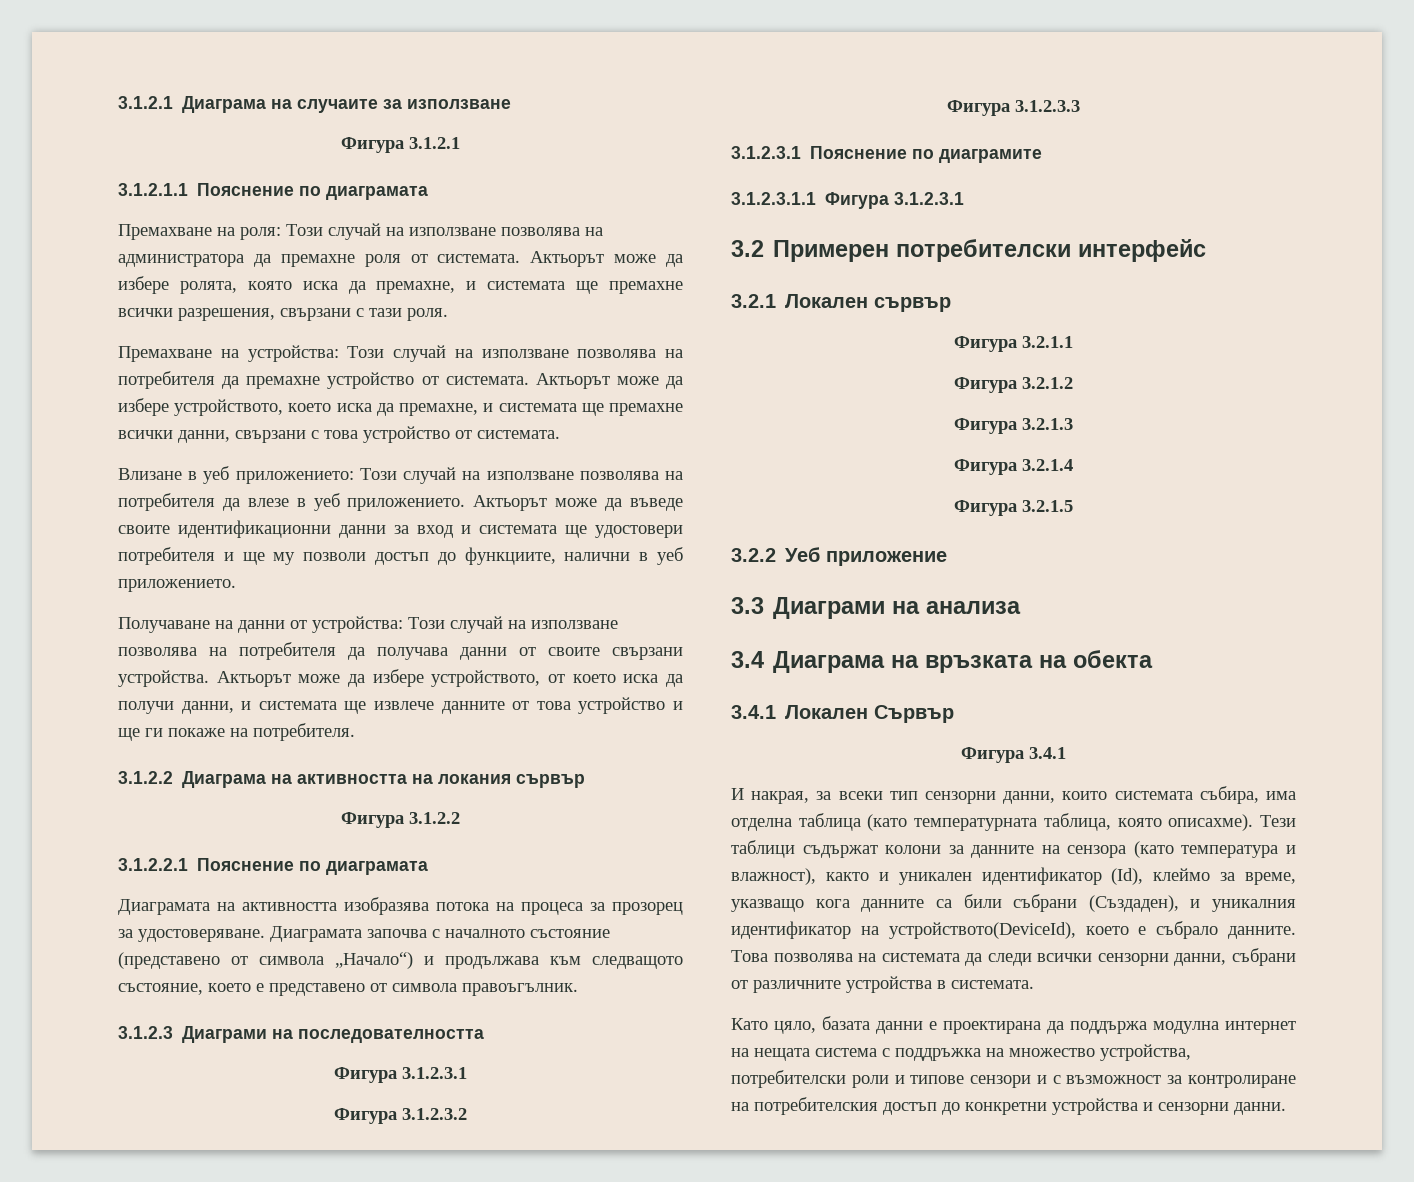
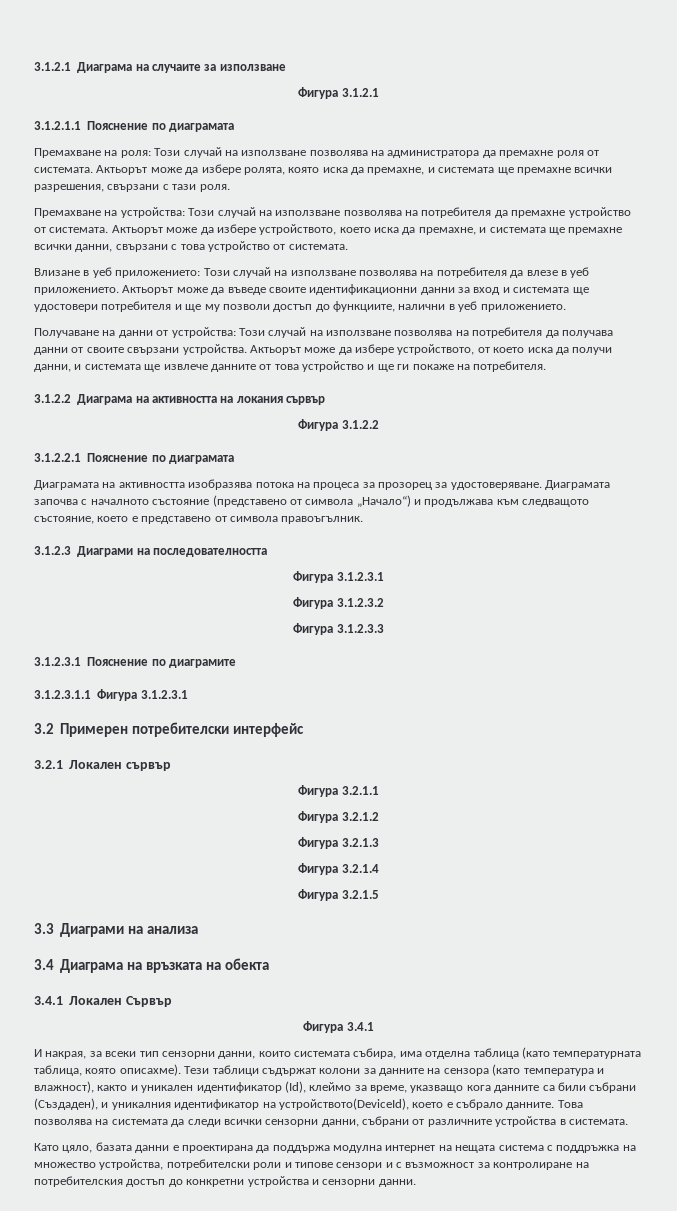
- 3.2.2 Уеб приложение

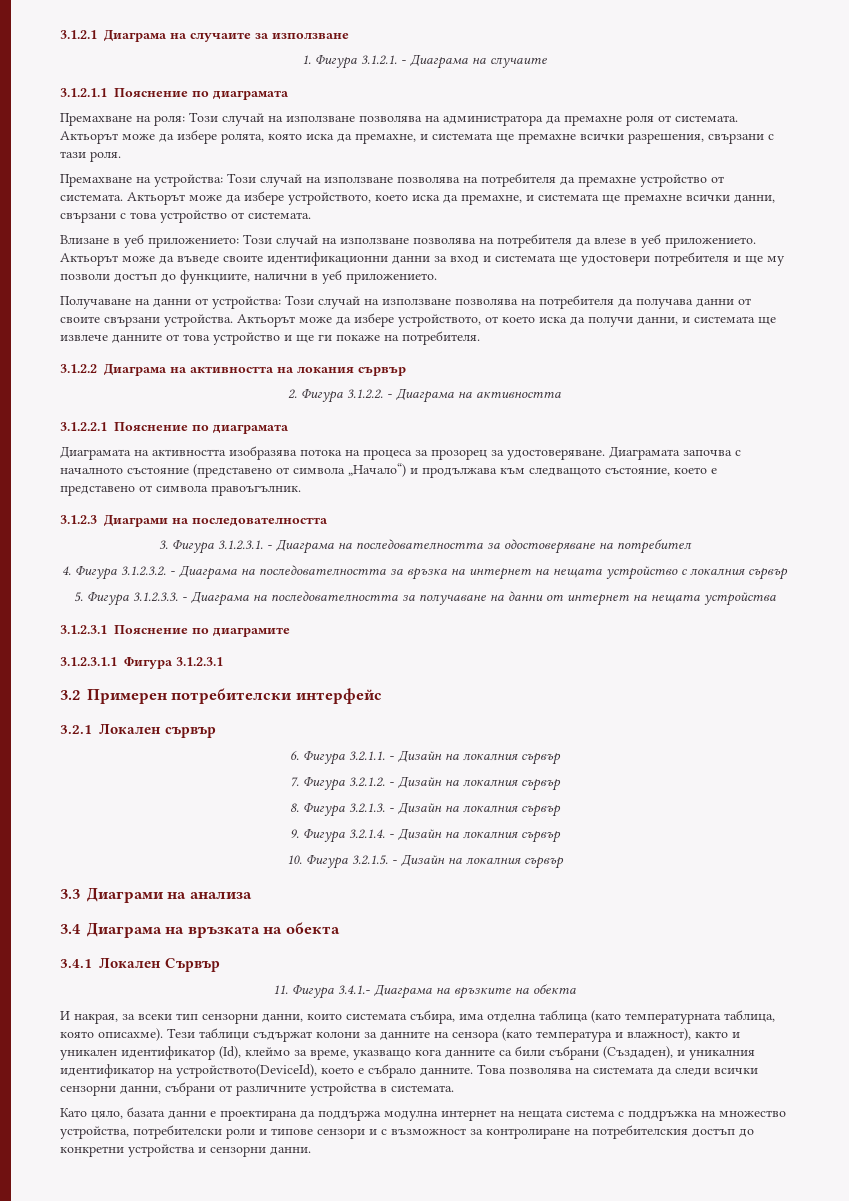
- Фигура 3.1.2.1
+ 1. Фигура 3.1.2.1. - Диаграма на случаите
- Фигура 3.1.2.2
+ 2. Фигура 3.1.2.2. - Диаграма на активността
  3.1.2.3 Диаграми на последователността
- Фигура 3.1.2.3.1
- Фигура 3.1.2.3.2
- Фигура 3.1.2.3.3
+ 3. Фигура 3.1.2.3.1. - Диаграма на последователността за одостоверяване на потребител
+ 4. Фигура 3.1.2.3.2. - Диаграма на последователността за връзка на интернет на нещата устройство с локалния сървър
+ 5. Фигура 3.1.2.3.3. - Диаграма на последователността за получаване на данни от интернет на нещата устройства
- Фигура 3.2.1.1
- Фигура 3.2.1.2
- Фигура 3.2.1.3
- Фигура 3.2.1.4
- Фигура 3.2.1.5
+ 6. Фигура 3.2.1.1. - Дизайн на локалния сървър
+ 7. Фигура 3.2.1.2. - Дизайн на локалния сървър
+ 8. Фигура 3.2.1.3. - Дизайн на локалния сървър
+ 9. Фигура 3.2.1.4. - Дизайн на локалния сървър
+ 10. Фигура 3.2.1.5. - Дизайн на локалния сървър
- Фигура 3.4.1
+ 11. Фигура 3.4.1.- Диаграма на връзките на обекта

